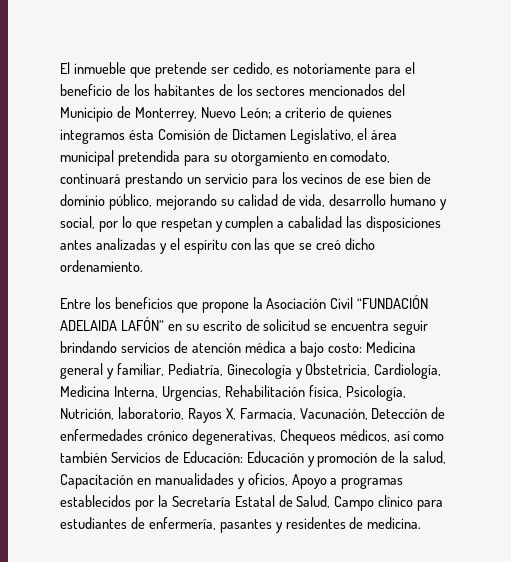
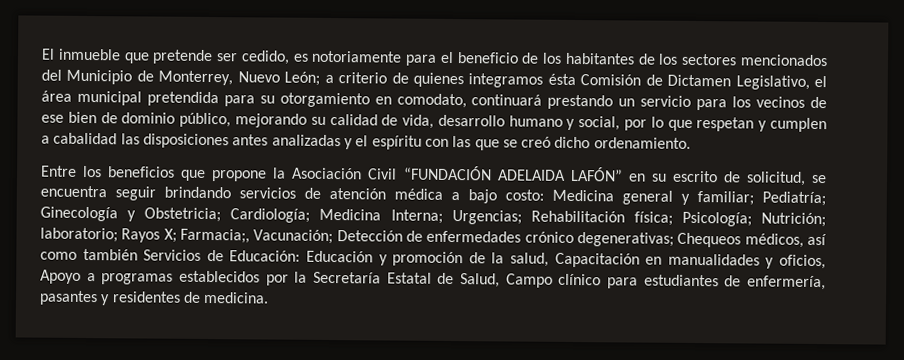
- Entre los beneficios que propone la Asociación Civil “FUNDACIÓN ADELAIDA LAFÓN” en su escrito de solicitud se encuentra seguir brindando servicios de atención médica a bajo costo:
+ Entre los beneficios que propone la Asociación Civil “FUNDACIÓN ADELAIDA LAFÓN” en su escrito de solicitud, se encuentra seguir brindando servicios de atención médica a bajo costo:
- Medicina general y familiar, Pediatría, Ginecología y Obstetricia, Cardiología, Medicina Interna, Urgencias, Rehabilitación física, Psicología, Nutrición, laboratorio, Rayos X, Farmacia, Vacunación, Detección de enfermedades crónico degenerativas, Chequeos médicos, así como también Servicios de Educación:
+ Medicina general y familiar; Pediatría; Ginecología y Obstetricia; Cardiología; Medicina Interna; Urgencias; Rehabilitación física; Psicología; Nutrición; laboratorio; Rayos X; Farmacia;, Vacunación; Detección de enfermedades crónico degenerativas; Chequeos médicos, así como también Servicios de Educación:

